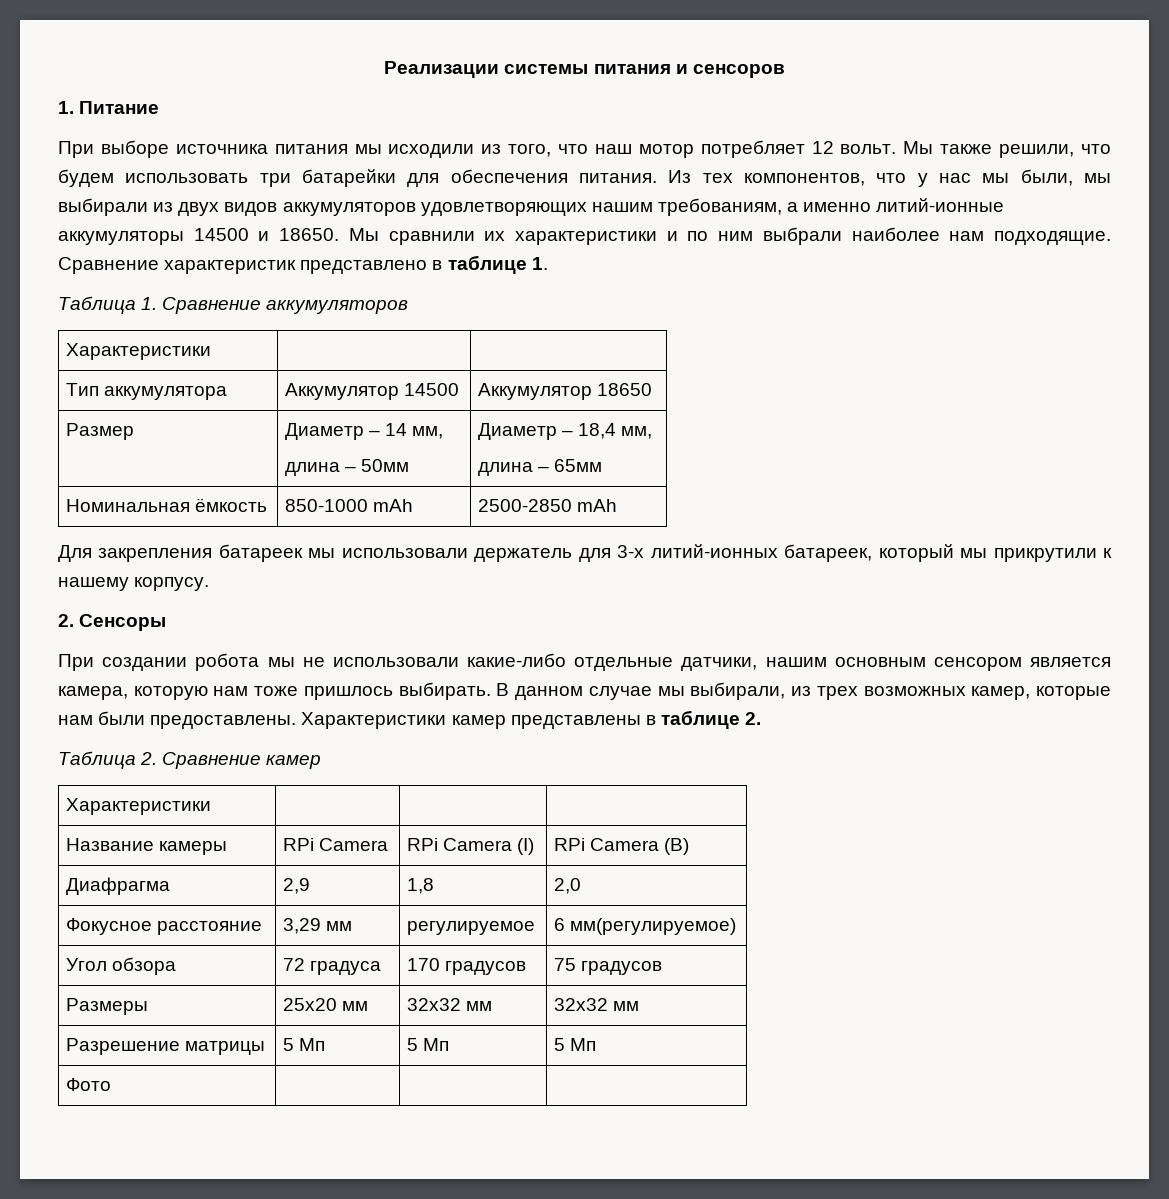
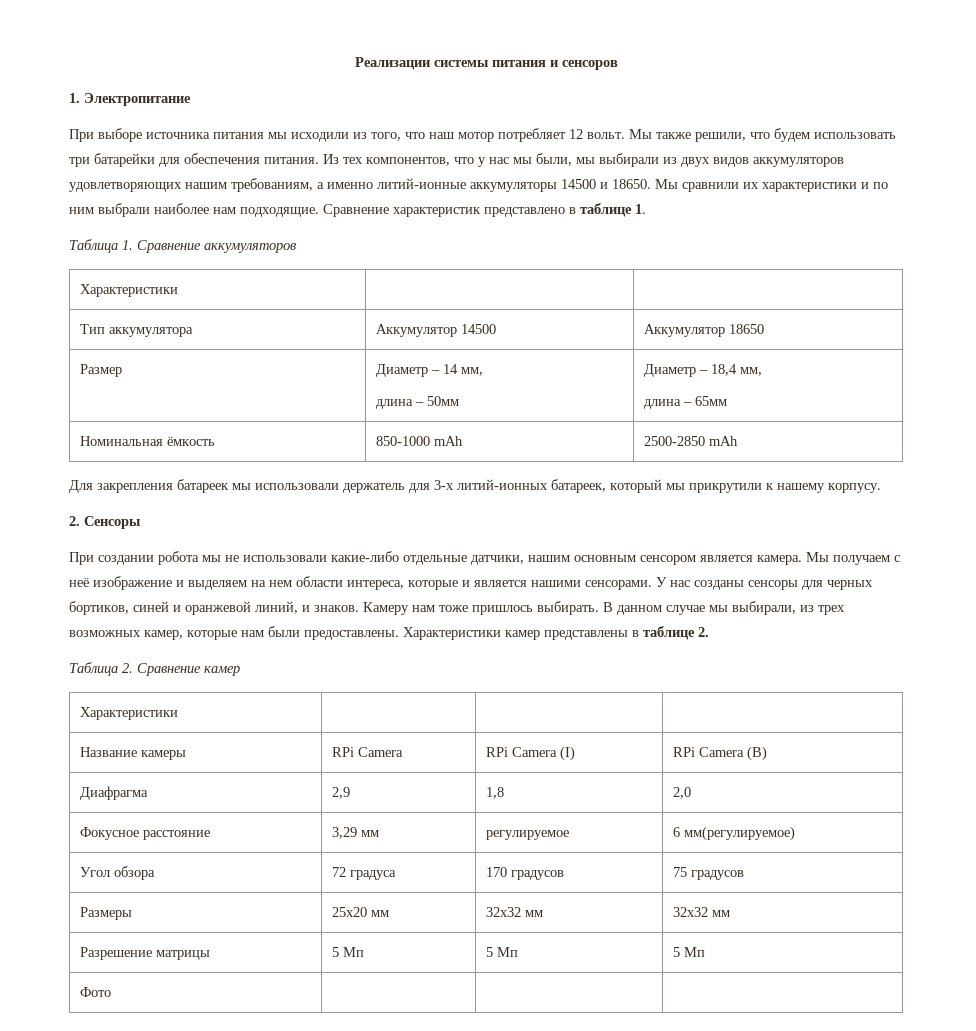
- 1. Питание
+ 1. Электропитание
- При создании робота мы не использовали какие-либо отдельные датчики, нашим основным сенсором является камера, которую нам тоже пришлось выбирать.
+ При создании робота мы не использовали какие-либо отдельные датчики, нашим основным сенсором является камера. Мы получаем с неё изображение и выделяем на нем области интереса, которые и является нашими сенсорами. У нас созданы сенсоры для черных бортиков, синей и оранжевой линий, и знаков. Камеру нам тоже пришлось выбирать.

